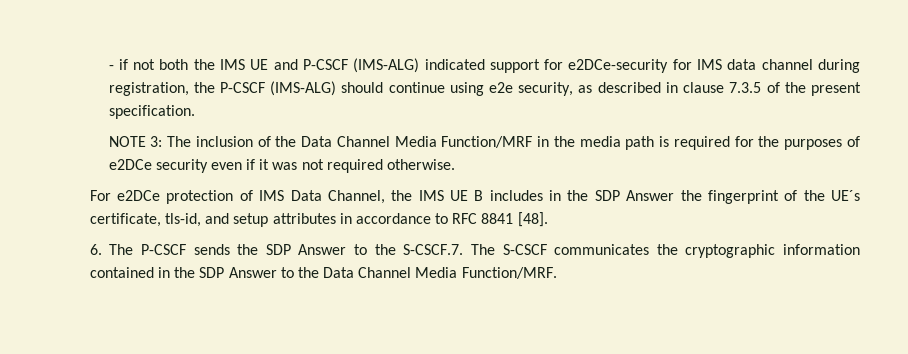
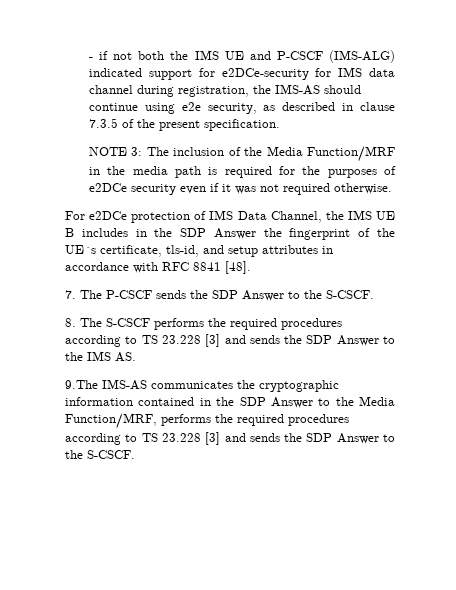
- - if not both the IMS UE and P-CSCF (IMS-ALG) indicated support for e2DCe-security for IMS data channel during registration, the P-CSCF (IMS-ALG) should continue using e2e security, as described in clause 7.3.5 of the present specification.
+ - if not both the IMS UE and P-CSCF (IMS-ALG) indicated support for e2DCe-security for IMS data channel during registration, the IMS-AS should continue using e2e security, as described in clause 7.3.5 of the present specification.
- NOTE 3: The inclusion of the Data Channel Media Function/MRF in the media path is required for the purposes of e2DCe security even if it was not required otherwise.
+ NOTE 3: The inclusion of the Media Function/MRF in the media path is required for the purposes of e2DCe security even if it was not required otherwise.
- For e2DCe protection of IMS Data Channel, the IMS UE B includes in the SDP Answer the fingerprint of the UE´s certificate, tls-id, and setup attributes in accordance to RFC 8841 [48].
+ For e2DCe protection of IMS Data Channel, the IMS UE B includes in the SDP Answer the fingerprint of the UE´s certificate, tls-id, and setup attributes in accordance with RFC 8841 [48].
- 6. The P-CSCF sends the SDP Answer to the S-CSCF.7. The S-CSCF communicates the cryptographic information contained in the SDP Answer to the Data Channel Media Function/MRF.
+ 7. The P-CSCF sends the SDP Answer to the S-CSCF.
+ 8. The S-CSCF performs the required procedures according to TS 23.228 [3] and sends the SDP Answer to the IMS AS.
+ 9.The IMS-AS communicates the cryptographic information contained in the SDP Answer to the Media Function/MRF, performs the required procedures according to TS 23.228 [3] and sends the SDP Answer to the S-CSCF.

